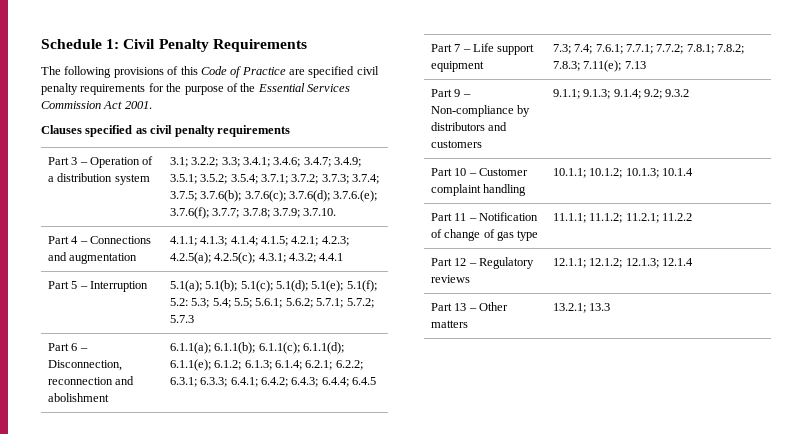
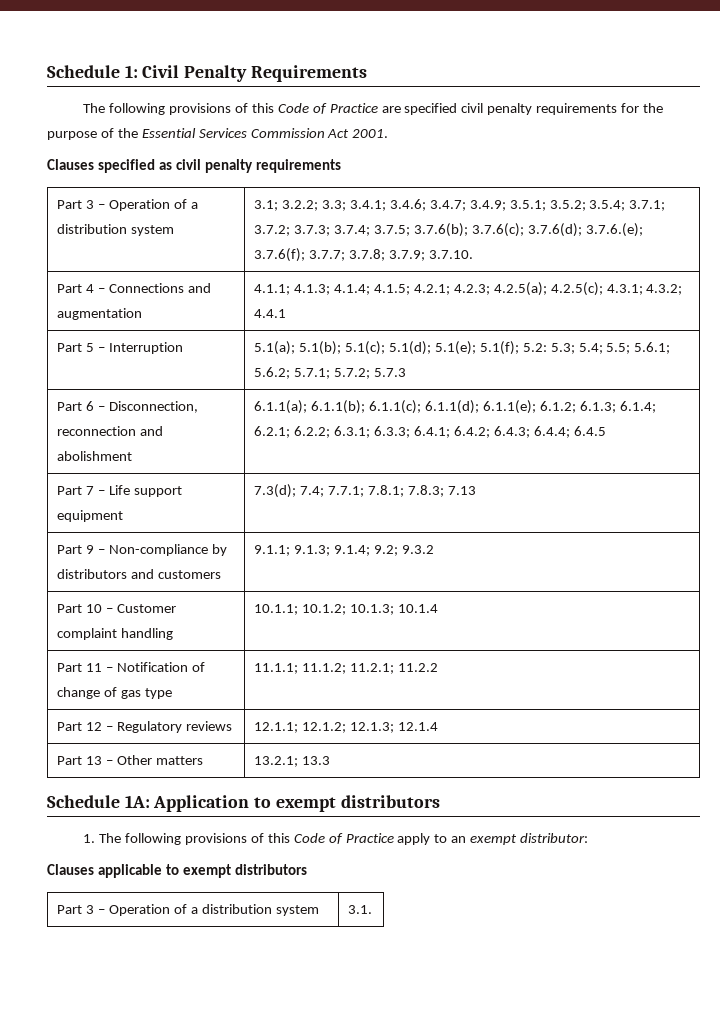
- Part 7 – Life support equipment | 7.3; 7.4; 7.6.1; 7.7.1; 7.7.2; 7.8.1; 7.8.2; 7.8.3; 7.11(e); 7.13
+ Part 7 – Life support equipment | 7.3(d); 7.4; 7.7.1; 7.8.1; 7.8.3; 7.13
+ Schedule 1A: Application to exempt distributors
+ 1. The following provisions of this Code of Practice apply to an exempt distributor:
+ Clauses applicable to exempt distributors
+ Part 3 – Operation of a distribution system | 3.1.

